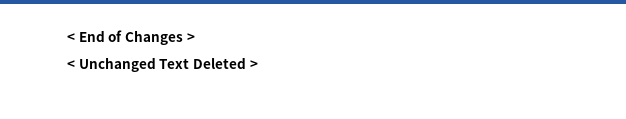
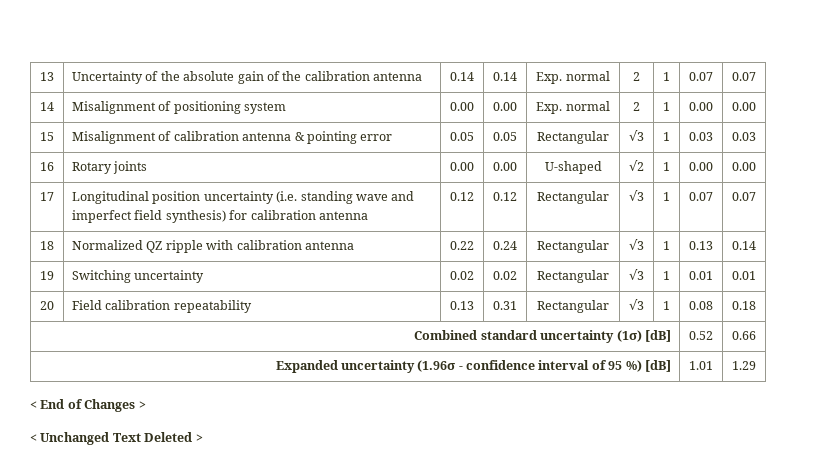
+ 13 | Uncertainty of the absolute gain of the calibration antenna | 0.14 | 0.14 | Exp. normal | 2 | 1 | 0.07 | 0.07
+ 14 | Misalignment of positioning system | 0.00 | 0.00 | Exp. normal | 2 | 1 | 0.00 | 0.00
+ 15 | Misalignment of calibration antenna & pointing error | 0.05 | 0.05 | Rectangular | √3 | 1 | 0.03 | 0.03
+ 16 | Rotary joints | 0.00 | 0.00 | U-shaped | √2 | 1 | 0.00 | 0.00
+ 17 | Longitudinal position uncertainty (i.e. standing wave and imperfect field synthesis) for calibration antenna | 0.12 | 0.12 | Rectangular | √3 | 1 | 0.07 | 0.07
+ 18 | Normalized QZ ripple with calibration antenna | 0.22 | 0.24 | Rectangular | √3 | 1 | 0.13 | 0.14
+ 19 | Switching uncertainty | 0.02 | 0.02 | Rectangular | √3 | 1 | 0.01 | 0.01
+ 20 | Field calibration repeatability | 0.13 | 0.31 | Rectangular | √3 | 1 | 0.08 | 0.18
+ Combined standard uncertainty (1σ) [dB] | 0.52 | 0.66
+ Expanded uncertainty (1.96σ - confidence interval of 95 %) [dB] | 1.01 | 1.29

